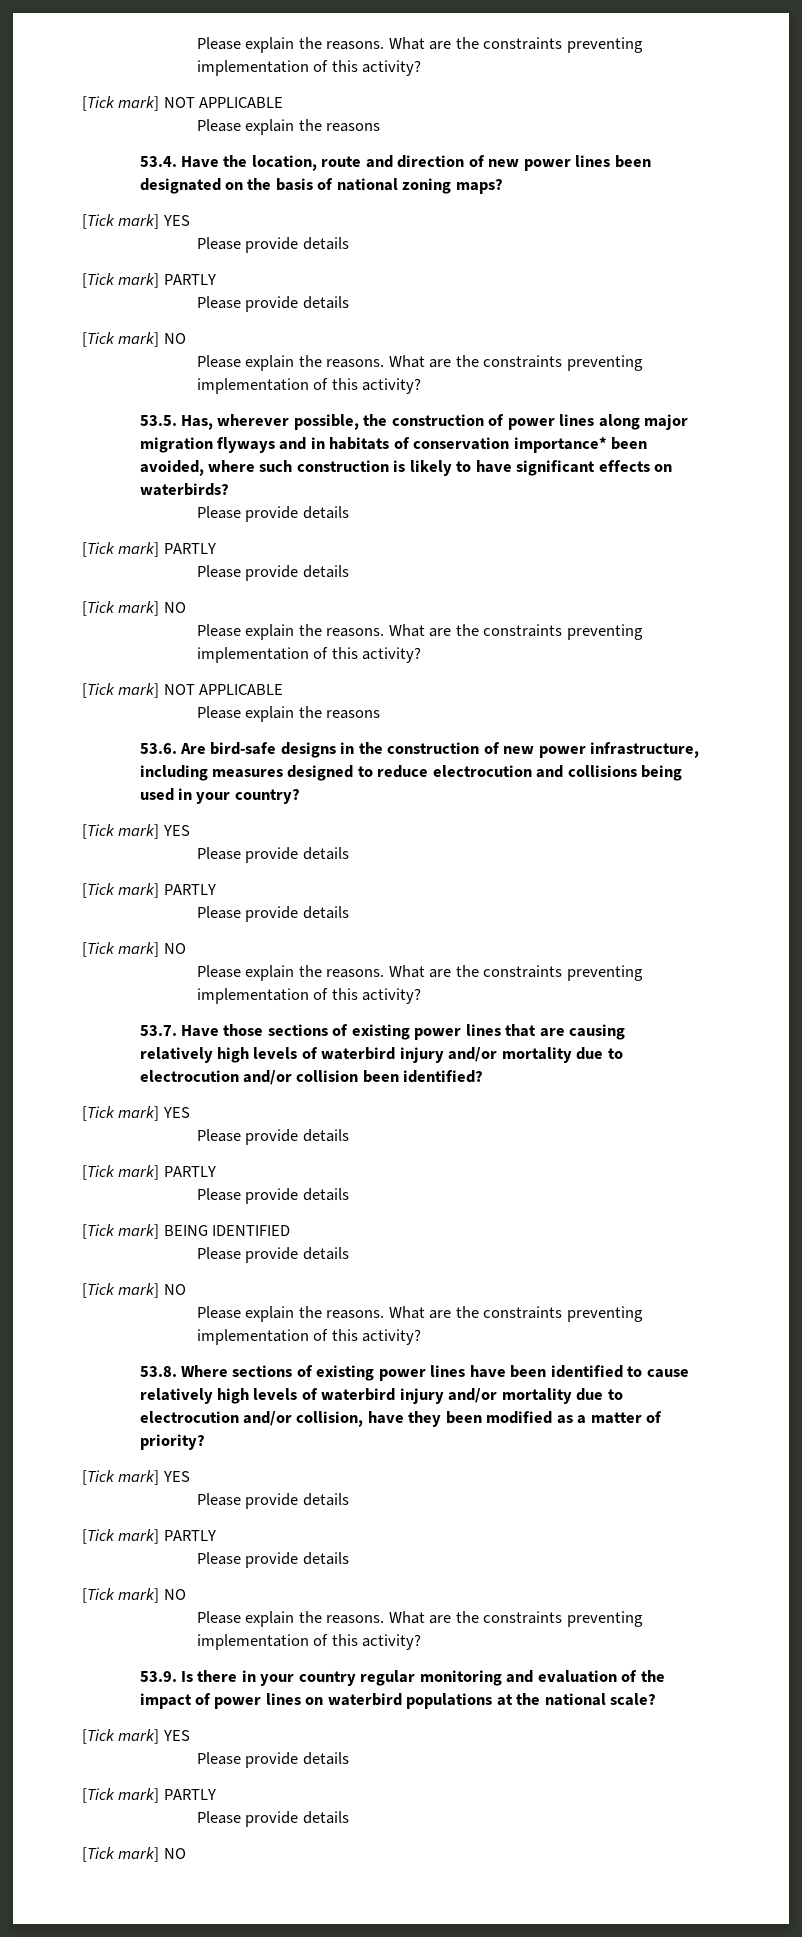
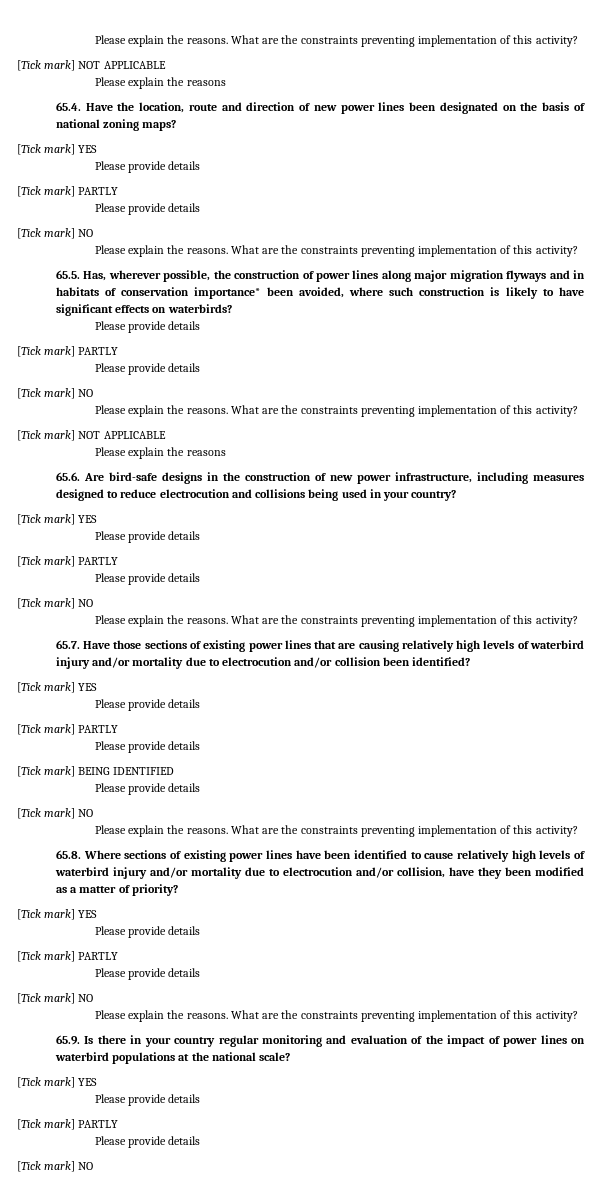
- 53.4. Have the location, route and direction of new power lines been designated on the basis of national zoning maps?
+ 65.4. Have the location, route and direction of new power lines been designated on the basis of national zoning maps?
- 53.5. Has, wherever possible, the construction of power lines along major migration flyways and in habitats of conservation importance* been avoided, where such construction is likely to have significant effects on waterbirds?
+ 65.5. Has, wherever possible, the construction of power lines along major migration flyways and in habitats of conservation importance* been avoided, where such construction is likely to have significant effects on waterbirds?
- 53.6. Are bird-safe designs in the construction of new power infrastructure, including measures designed to reduce electrocution and collisions being used in your country?
+ 65.6. Are bird-safe designs in the construction of new power infrastructure, including measures designed to reduce electrocution and collisions being used in your country?
- 53.7. Have those sections of existing power lines that are causing relatively high levels of waterbird injury and/or mortality due to electrocution and/or collision been identified?
+ 65.7. Have those sections of existing power lines that are causing relatively high levels of waterbird injury and/or mortality due to electrocution and/or collision been identified?
- 53.8. Where sections of existing power lines have been identified to cause relatively high levels of waterbird injury and/or mortality due to electrocution and/or collision, have they been modified as a matter of priority?
+ 65.8. Where sections of existing power lines have been identified to cause relatively high levels of waterbird injury and/or mortality due to electrocution and/or collision, have they been modified as a matter of priority?
- 53.9. Is there in your country regular monitoring and evaluation of the impact of power lines on waterbird populations at the national scale?
+ 65.9. Is there in your country regular monitoring and evaluation of the impact of power lines on waterbird populations at the national scale?

